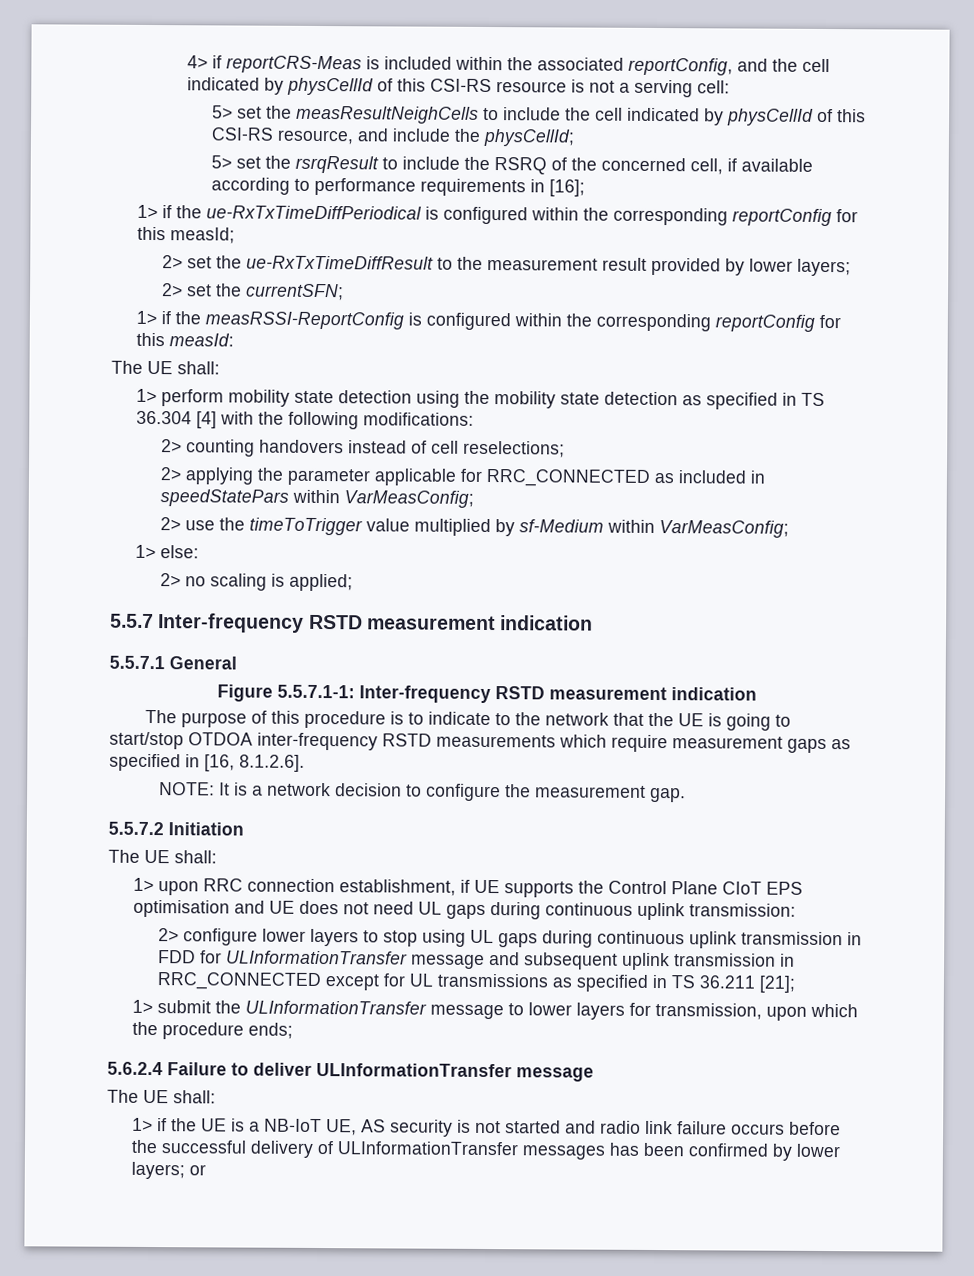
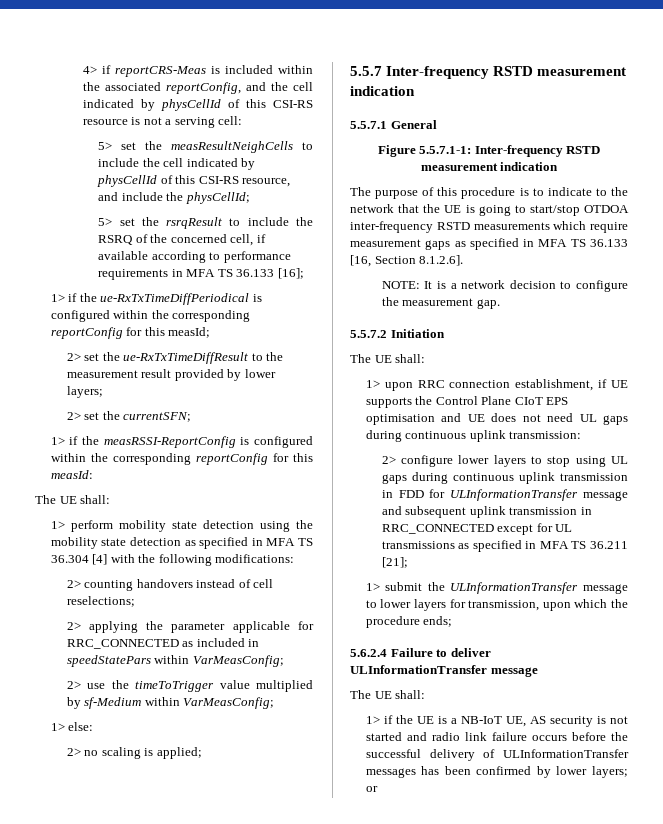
- 5> set the rsrqResult to include the RSRQ of the concerned cell, if available according to performance requirements in [16];
+ 5> set the rsrqResult to include the RSRQ of the concerned cell, if available according to performance requirements in MFA TS 36.133 [16];
- 1> perform mobility state detection using the mobility state detection as specified in TS 36.304 [4] with the following modifications:
+ 1> perform mobility state detection using the mobility state detection as specified in MFA TS 36.304 [4] with the following modifications:
- The purpose of this procedure is to indicate to the network that the UE is going to start/stop OTDOA inter-frequency RSTD measurements which require measurement gaps as specified in [16, 8.1.2.6].
+ The purpose of this procedure is to indicate to the network that the UE is going to start/stop OTDOA inter-frequency RSTD measurements which require measurement gaps as specified in MFA TS 36.133 [16, Section 8.1.2.6].
- 2> configure lower layers to stop using UL gaps during continuous uplink transmission in FDD for ULInformationTransfer message and subsequent uplink transmission in RRC_CONNECTED except for UL transmissions as specified in TS 36.211 [21];
+ 2> configure lower layers to stop using UL gaps during continuous uplink transmission in FDD for ULInformationTransfer message and subsequent uplink transmission in RRC_CONNECTED except for UL transmissions as specified in MFA TS 36.211 [21];

